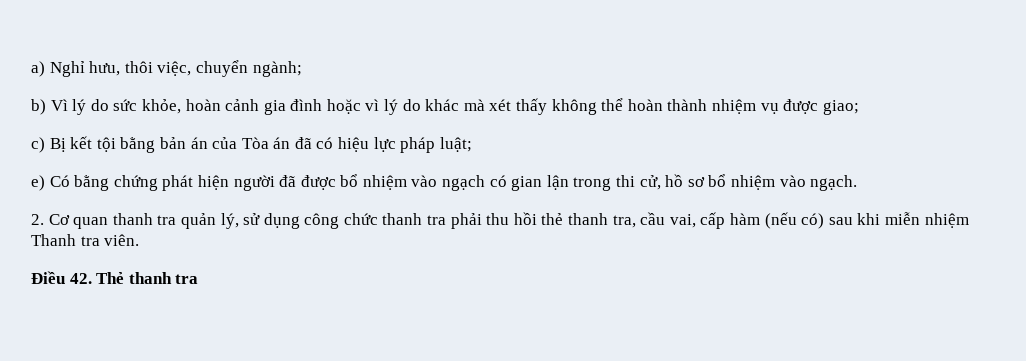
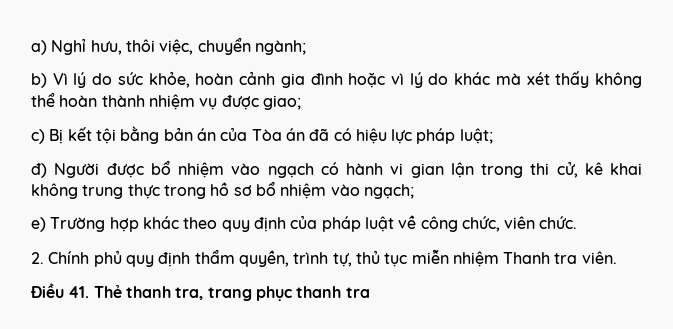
- e) Có bằng chứng phát hiện người đã được bổ nhiệm vào ngạch có gian lận trong thi cử, hồ sơ bổ nhiệm vào ngạch.
- 2. Cơ quan thanh tra quản lý, sử dụng công chức thanh tra phải thu hồi thẻ thanh tra, cầu vai, cấp hàm (nếu có) sau khi miễn nhiệm Thanh tra viên.
+ đ) Người được bổ nhiệm vào ngạch có hành vi gian lận trong thi cử, kê khai không trung thực trong hồ sơ bổ nhiệm vào ngạch;
+ e) Trường hợp khác theo quy định của pháp luật về công chức, viên chức.
+ 2. Chính phủ quy định thẩm quyền, trình tự, thủ tục miễn nhiệm Thanh tra viên.
- Điều 42. Thẻ thanh tra
+ Điều 41. Thẻ thanh tra, trang phục thanh tra

